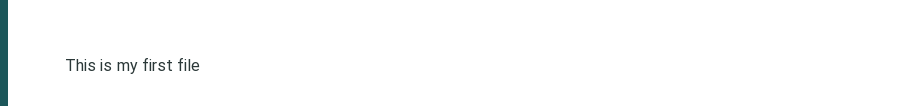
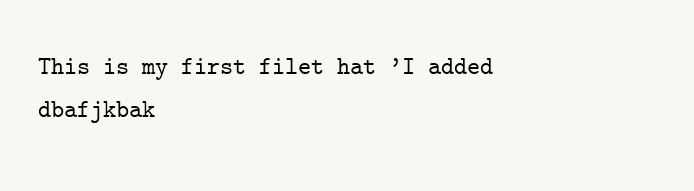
- This is my first file
+ This is my first filet hat ’I added
+ dbafjkbak

